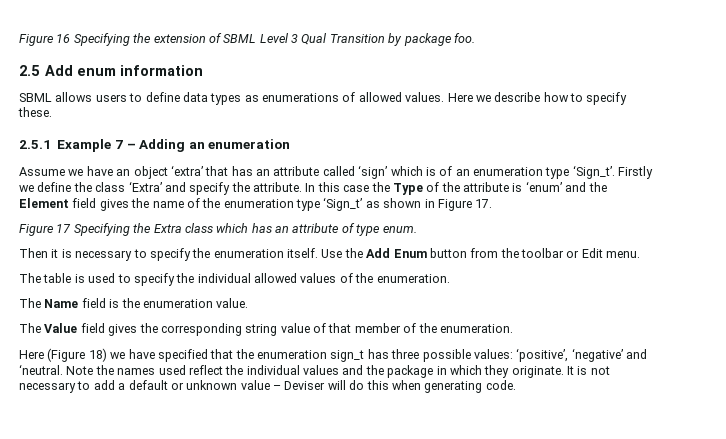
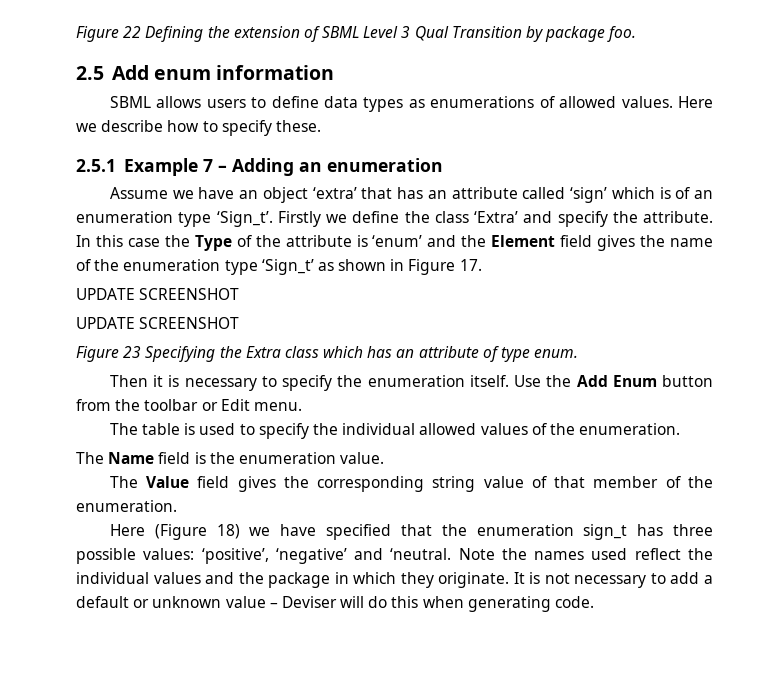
- Figure 16 Specifying the extension of SBML Level 3 Qual Transition by package foo.
+ Figure 22 Defining the extension of SBML Level 3 Qual Transition by package foo.
  In this case the Type of the attribute is ‘enum’ and the Element field gives the name of the enumeration type ‘Sign_t’ as shown in Figure 17.
- Figure 17 Specifying the Extra class which has an attribute of type enum.
+ UPDATE SCREENSHOT
+ UPDATE SCREENSHOT
+ Figure 23 Specifying the Extra class which has an attribute of type enum.

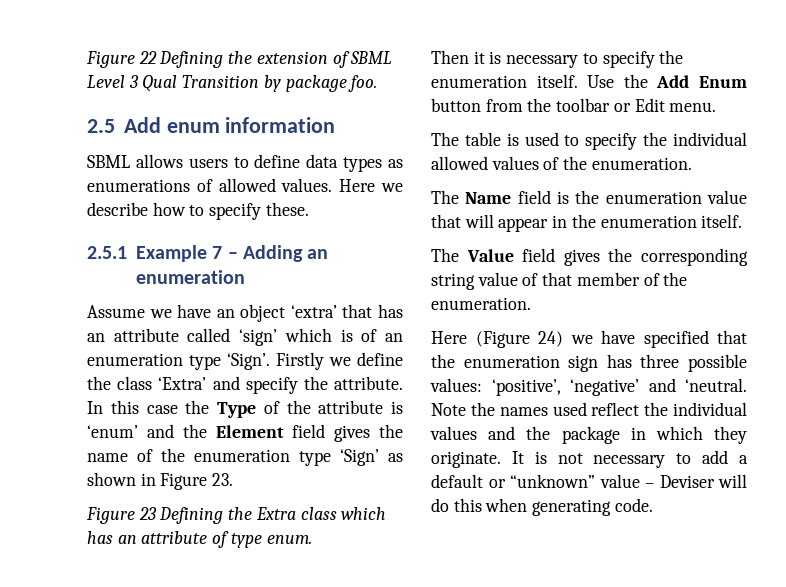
- Assume we have an object ‘extra’ that has an attribute called ‘sign’ which is of an enumeration type ‘Sign_t’.
+ Assume we have an object ‘extra’ that has an attribute called ‘sign’ which is of an enumeration type ‘Sign’.
- In this case the Type of the attribute is ‘enum’ and the Element field gives the name of the enumeration type ‘Sign_t’ as shown in Figure 17.
- UPDATE SCREENSHOT
- UPDATE SCREENSHOT
+ In this case the Type of the attribute is ‘enum’ and the Element field gives the name of the enumeration type ‘Sign’ as shown in Figure 23.
- Figure 23 Specifying the Extra class which has an attribute of type enum.
+ Figure 23 Defining the Extra class which has an attribute of type enum.
- The Name field is the enumeration value.
+ The Name field is the enumeration value that will appear in the enumeration itself.
- Here (Figure 18) we have specified that the enumeration sign_t has three possible values: ‘positive’, ‘negative’ and ‘neutral.
+ Here (Figure 24) we have specified that the enumeration sign has three possible values: ‘positive’, ‘negative’ and ‘neutral.
- It is not necessary to add a default or unknown value – Deviser will do this when generating code.
+ It is not necessary to add a default or “unknown” value – Deviser will do this when generating code.

